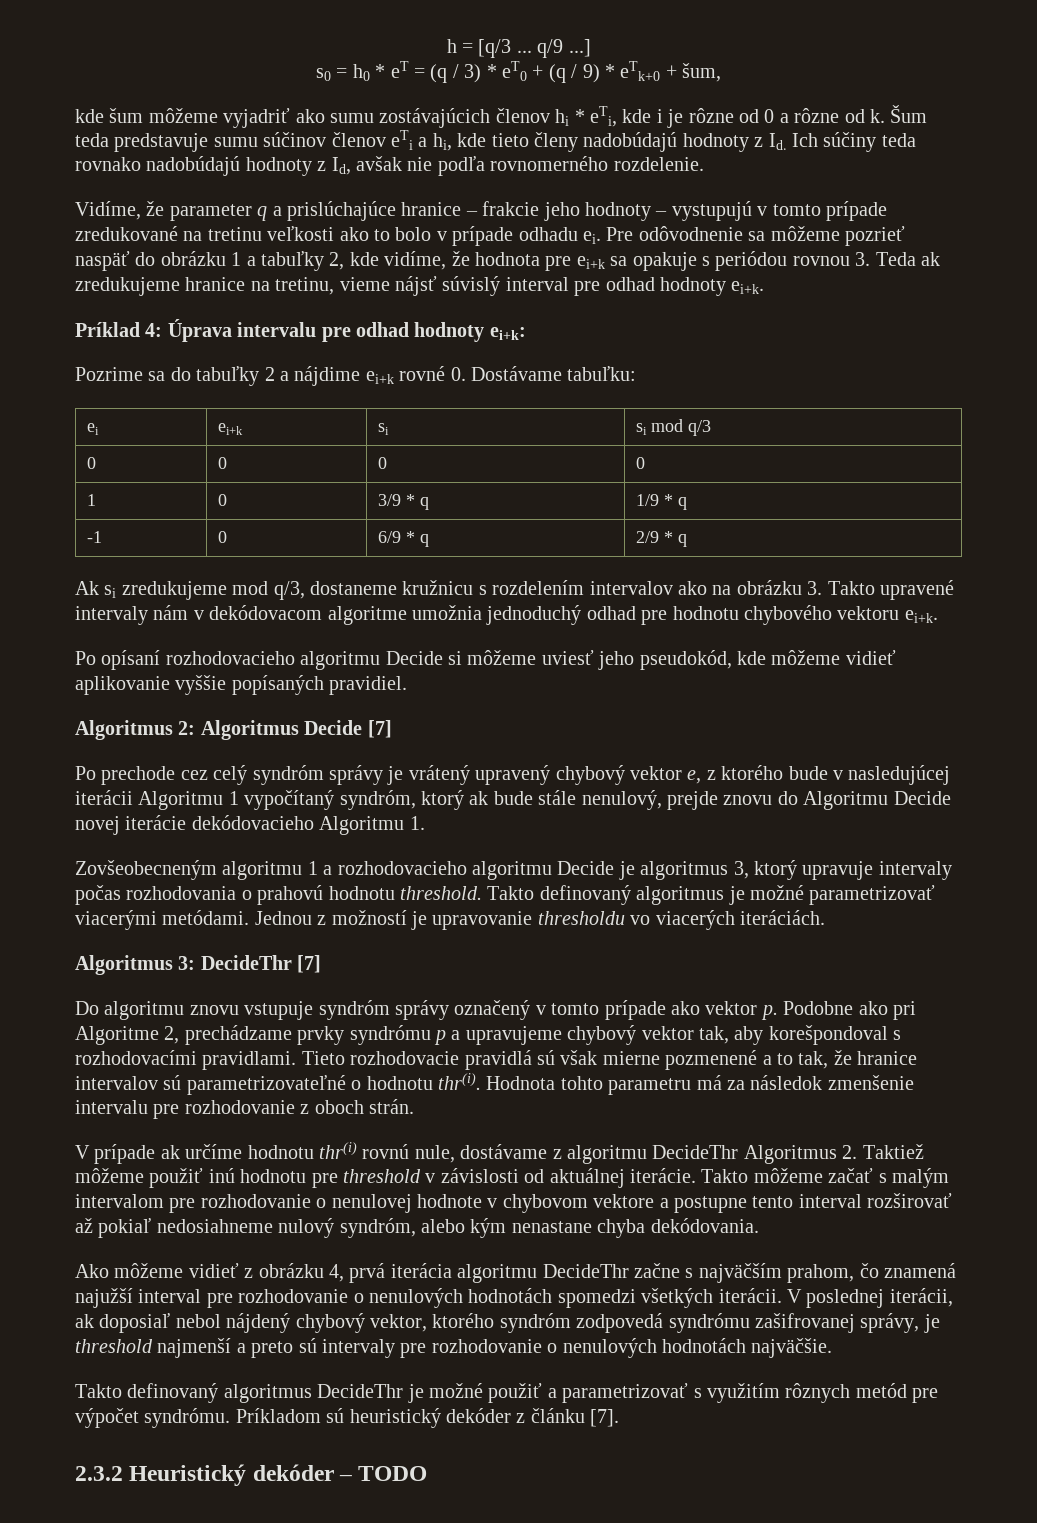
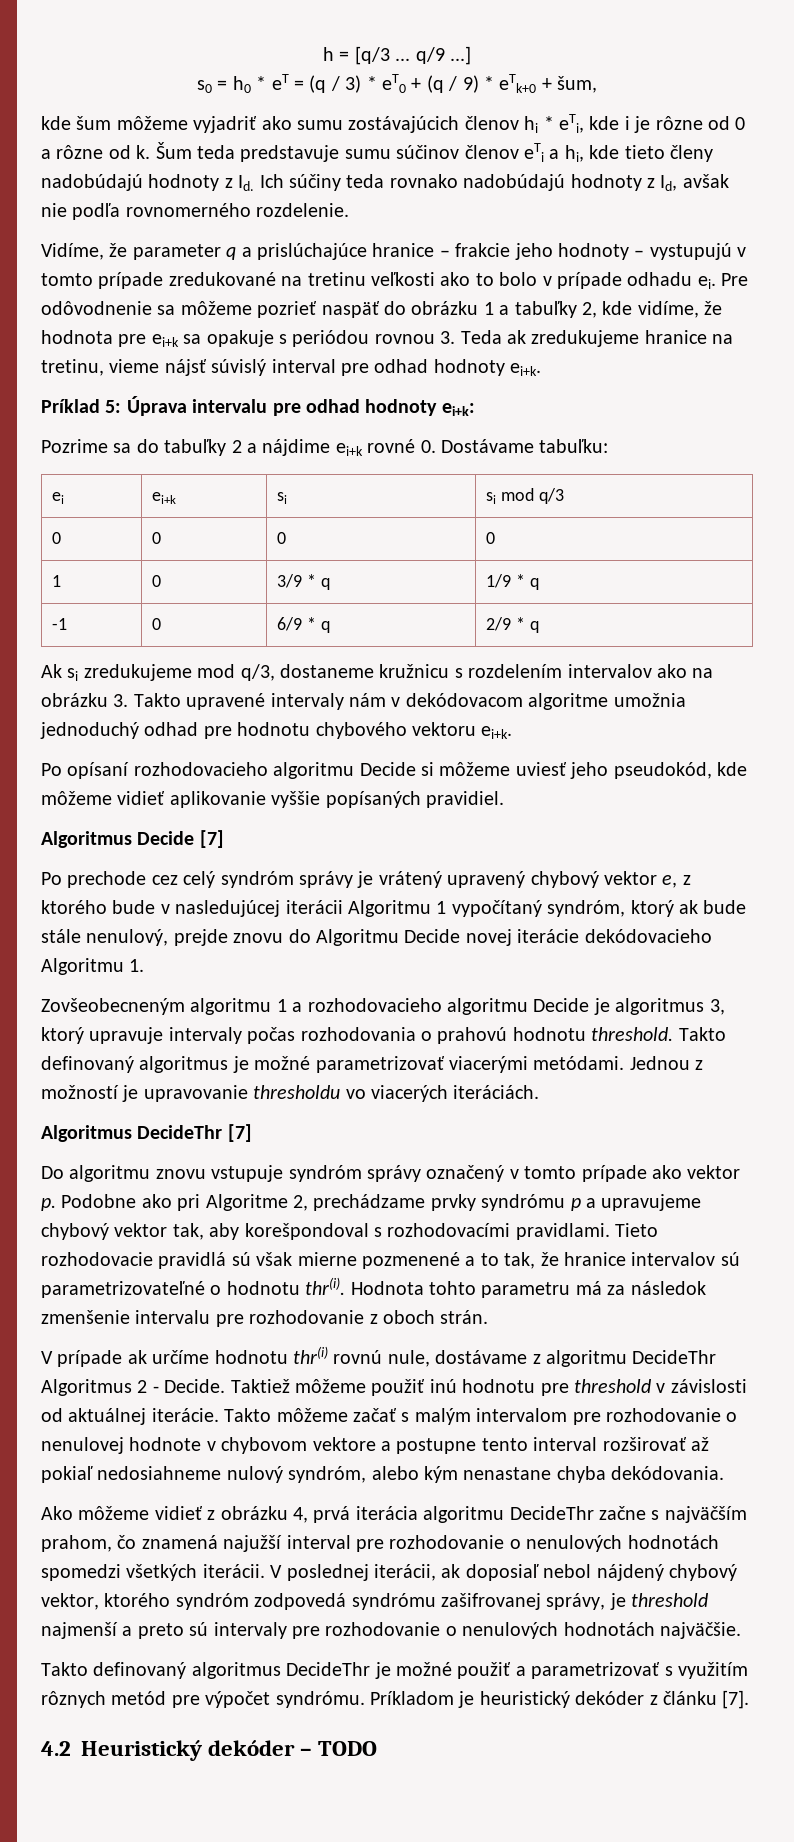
- Príklad 4: Úprava intervalu pre odhad hodnoty ei+k:
+ Príklad 5: Úprava intervalu pre odhad hodnoty ei+k:
- Algoritmus 2: Algoritmus Decide [7]
+ Algoritmus Decide [7]
- Algoritmus 3: DecideThr [7]
+ Algoritmus DecideThr [7]
- V prípade ak určíme hodnotu thr(i) rovnú nule, dostávame z algoritmu DecideThr Algoritmus 2. Taktiež môžeme použiť inú hodnotu pre threshold v závislosti od aktuálnej iterácie.
+ V prípade ak určíme hodnotu thr(i) rovnú nule, dostávame z algoritmu DecideThr Algoritmus 2 - Decide. Taktiež môžeme použiť inú hodnotu pre threshold v závislosti od aktuálnej iterácie.
- Príkladom sú heuristický dekóder z článku [7].
+ Príkladom je heuristický dekóder z článku [7].
- 2.3.2 Heuristický dekóder – TODO
+ 4.2 Heuristický dekóder – TODO

